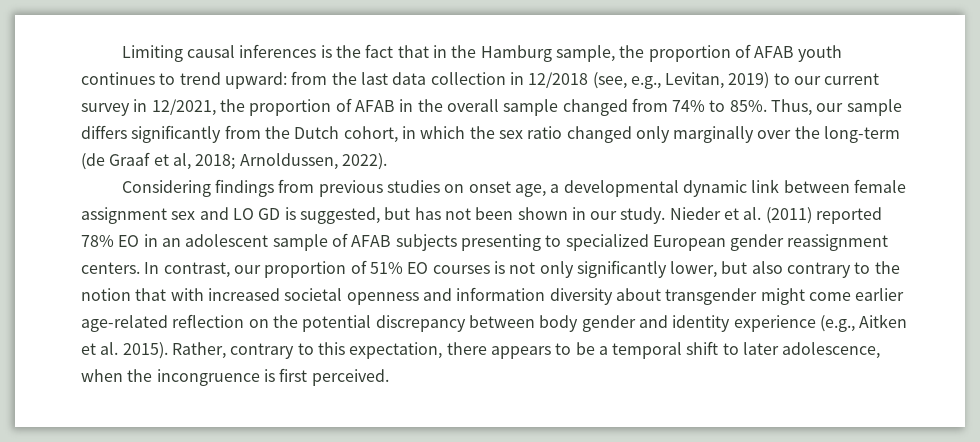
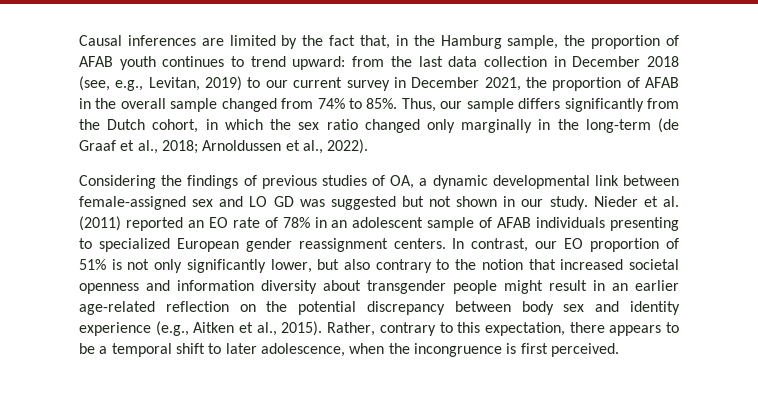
- Limiting causal inferences is the fact that in the Hamburg sample, the proportion of AFAB youth continues to trend upward: from the last data collection in 12/2018 (see, e.g., Levitan, 2019) to our current survey in 12/2021, the proportion of AFAB in the overall sample changed from 74% to 85%.
+ Causal inferences are limited by the fact that, in the Hamburg sample, the proportion of AFAB youth continues to trend upward: from the last data collection in December 2018 (see, e.g., Levitan, 2019) to our current survey in December 2021, the proportion of AFAB in the overall sample changed from 74% to 85%.
- Thus, our sample differs significantly from the Dutch cohort, in which the sex ratio changed only marginally over the long-term (de Graaf et al, 2018; Arnoldussen, 2022).
- Considering findings from previous studies on onset age, a developmental dynamic link between female assignment sex and LO GD is suggested, but has not been shown in our study.
+ Thus, our sample differs significantly from the Dutch cohort, in which the sex ratio changed only marginally in the long-term (de Graaf et al., 2018; Arnoldussen et al., 2022).
+ Considering the findings of previous studies of OA, a dynamic developmental link between female-assigned sex and LO GD was suggested but not shown in our study.
- Nieder et al. (2011) reported 78% EO in an adolescent sample of AFAB subjects presenting to specialized European gender reassignment centers.
+ Nieder et al. (2011) reported an EO rate of 78% in an adolescent sample of AFAB individuals presenting to specialized European gender reassignment centers.
- In contrast, our proportion of 51% EO courses is not only significantly lower, but also contrary to the notion that with increased societal openness and information diversity about transgender might come earlier age-related reflection on the potential discrepancy between body gender and identity experience (e.g., Aitken et al. 2015).
+ In contrast, our EO proportion of 51% is not only significantly lower, but also contrary to the notion that increased societal openness and information diversity about transgender people might result in an earlier age-related reflection on the potential discrepancy between body sex and identity experience (e.g., Aitken et al., 2015).

